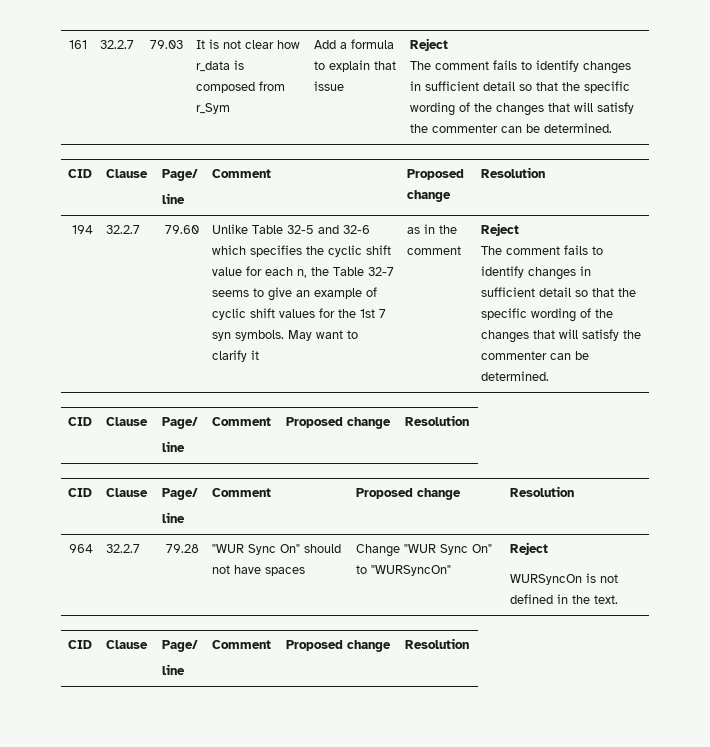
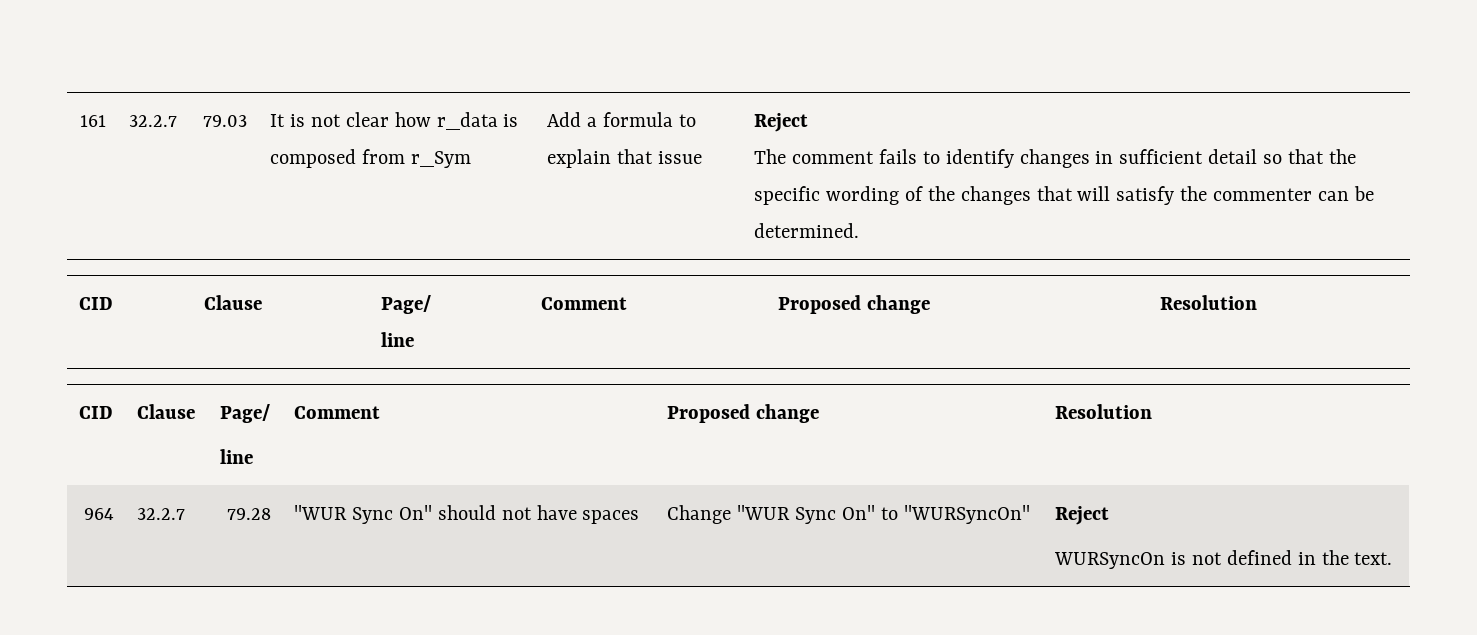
- 194 | 32.2.7 | 79.60 | Unlike Table 32-5 and 32-6 which specifies the cyclic shift value for each n, the Table 32-7 seems to give an example of cyclic shift values for the 1st 7 syn symbols. May want to clarify it | as in the comment | Reject
- The comment fails to identify changes in sufficient detail so that the specific wording of the changes that will satisfy the commenter can be determined.
- CID | Clause | Page/
- line | Comment | Proposed change | Resolution
  964 | 32.2.7 | 79.28 | "WUR Sync On" should not have spaces | Change "WUR Sync On" to "WURSyncOn" | Reject
  WURSyncOn is not defined in the text.
- CID | Clause | Page/
- line | Comment | Proposed change | Resolution

